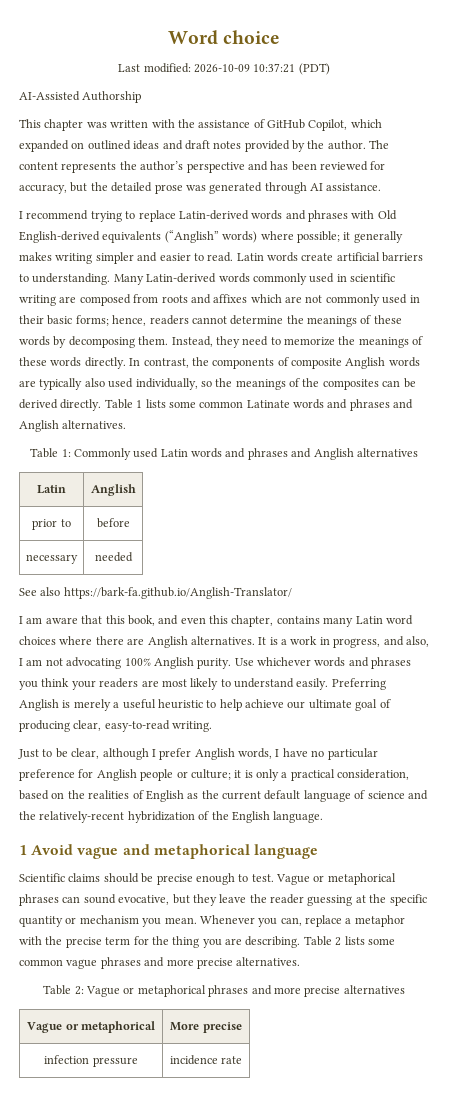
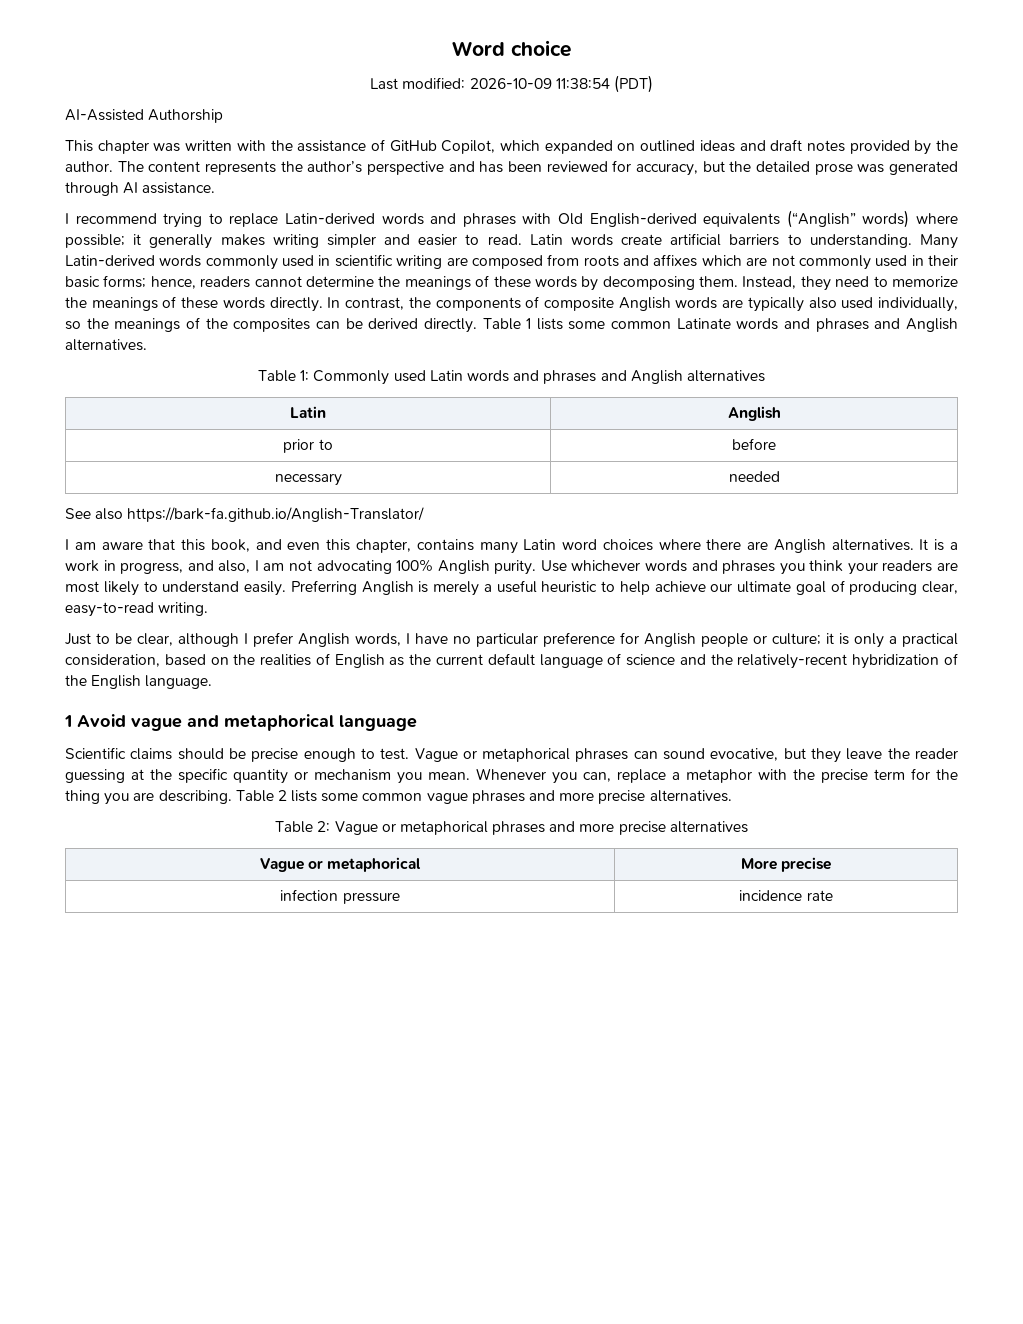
- Last modified: 2026-10-09 10:37:21 (PDT)
+ Last modified: 2026-10-09 11:38:54 (PDT)

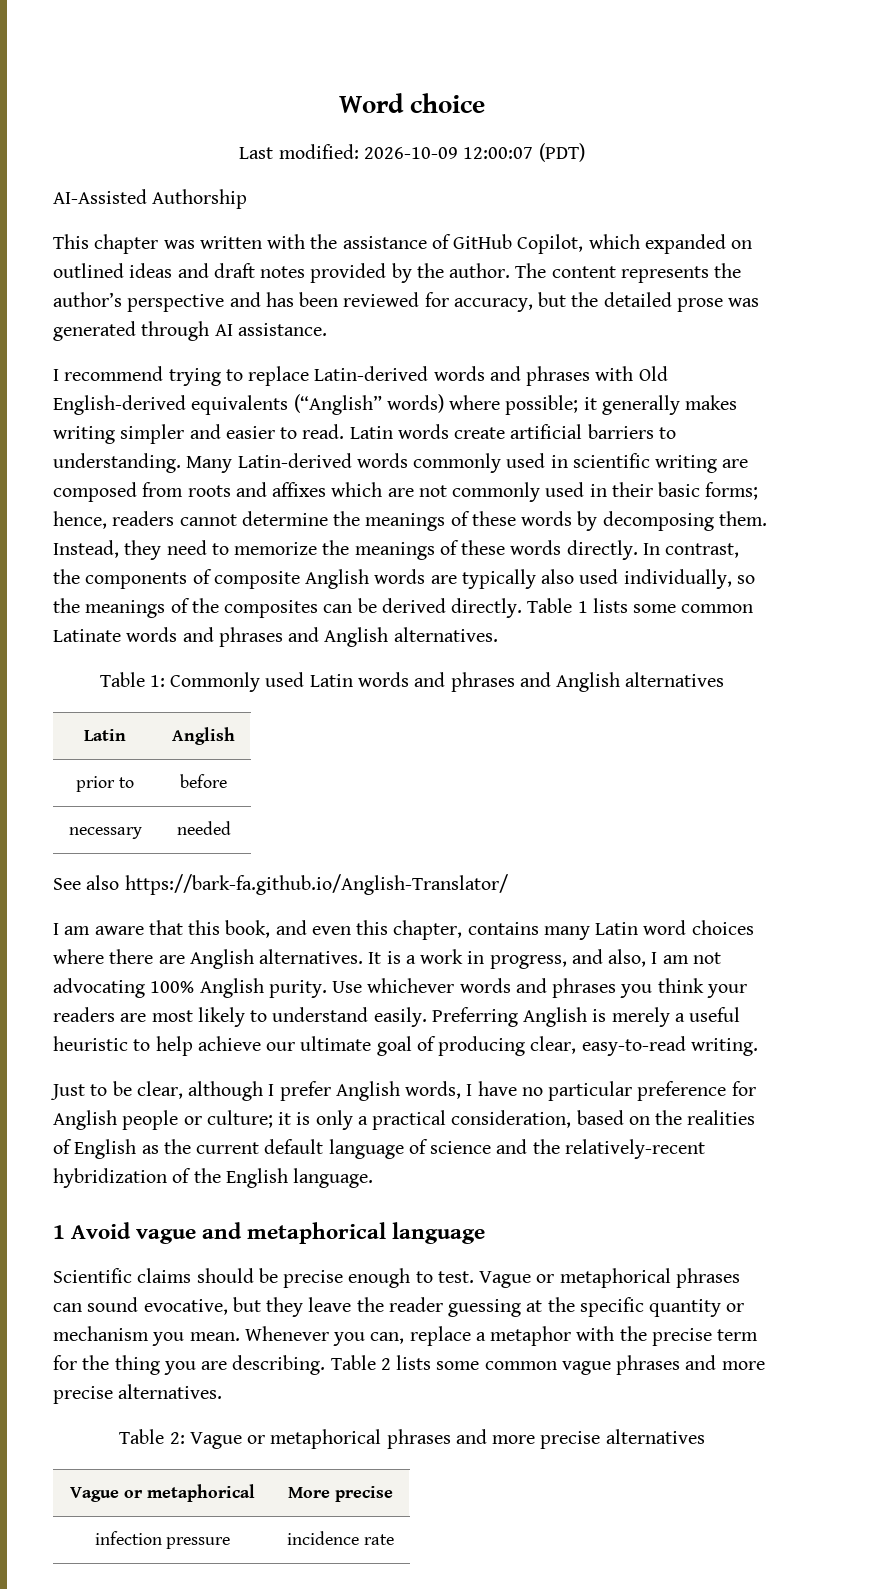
- Last modified: 2026-10-09 11:38:54 (PDT)
+ Last modified: 2026-10-09 12:00:07 (PDT)

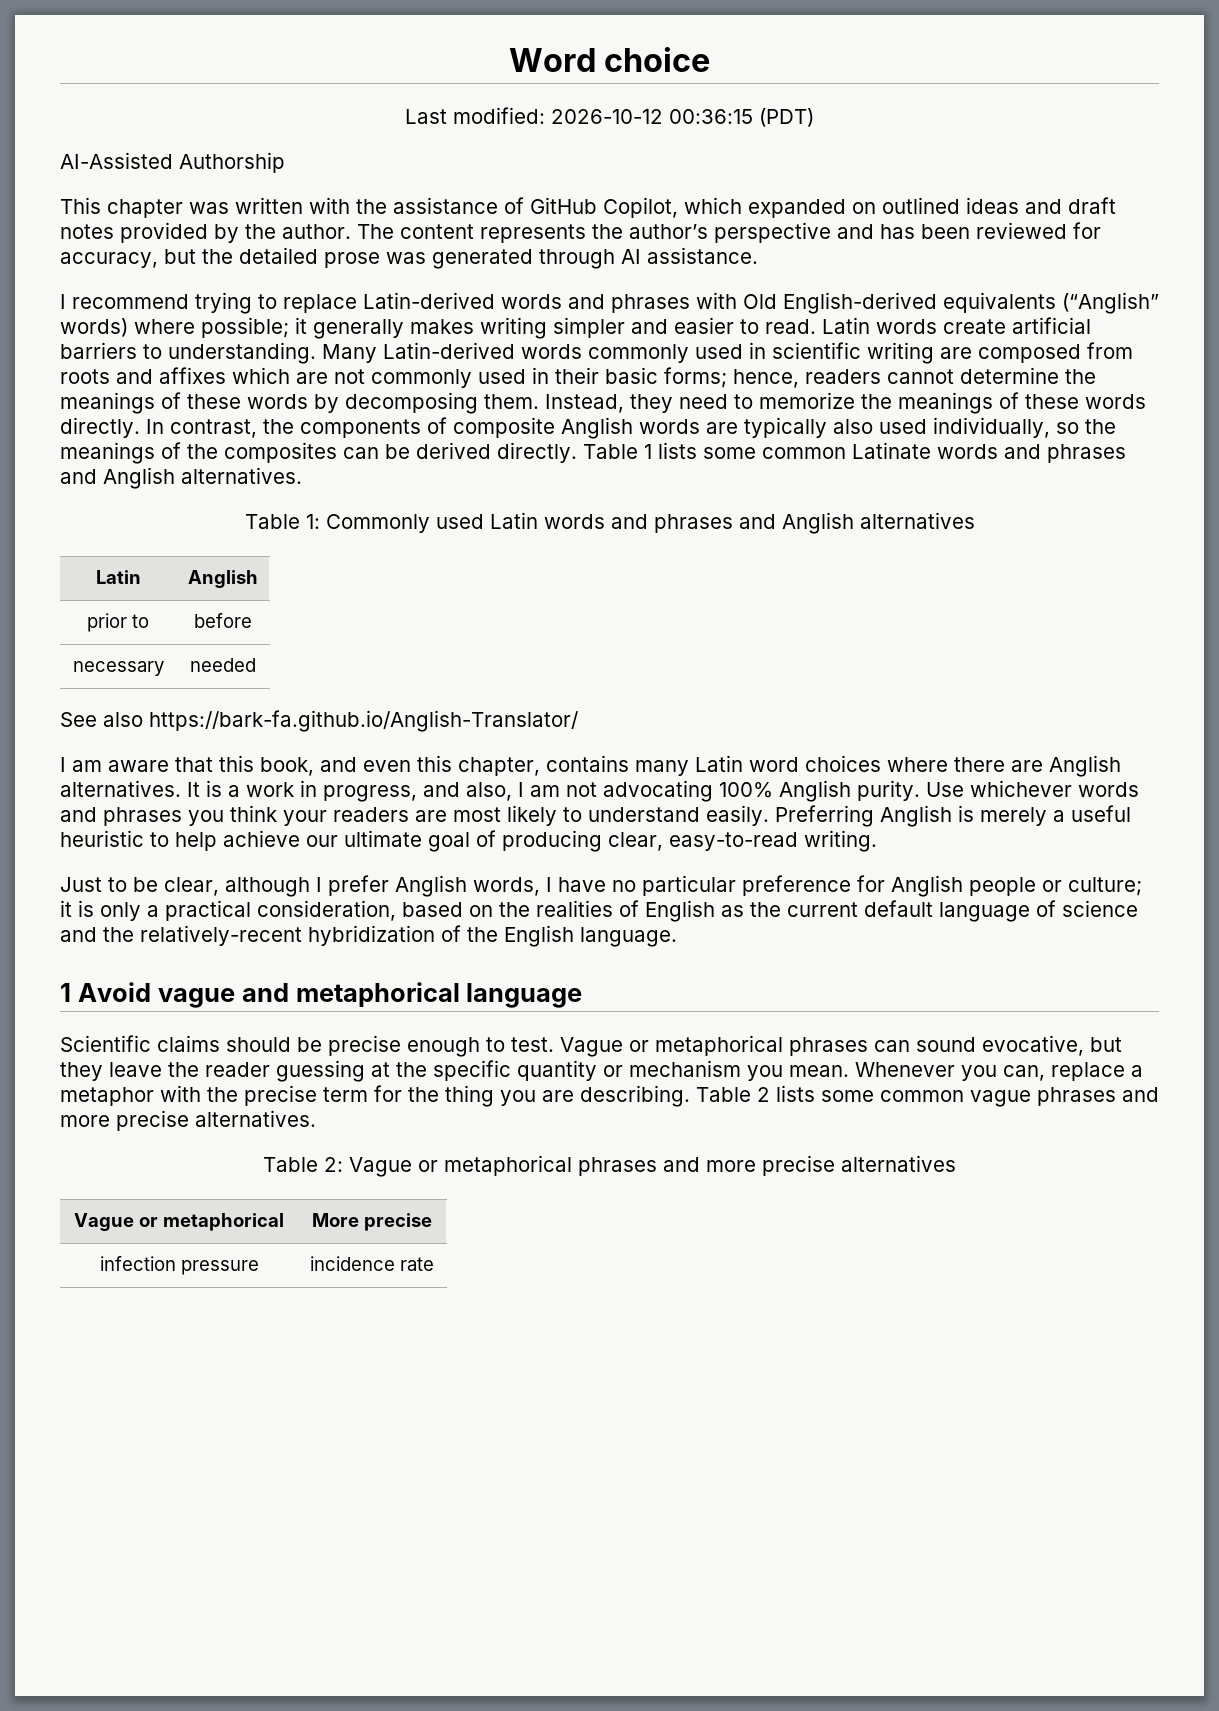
- Last modified: 2026-10-09 12:00:07 (PDT)
+ Last modified: 2026-10-12 00:36:15 (PDT)

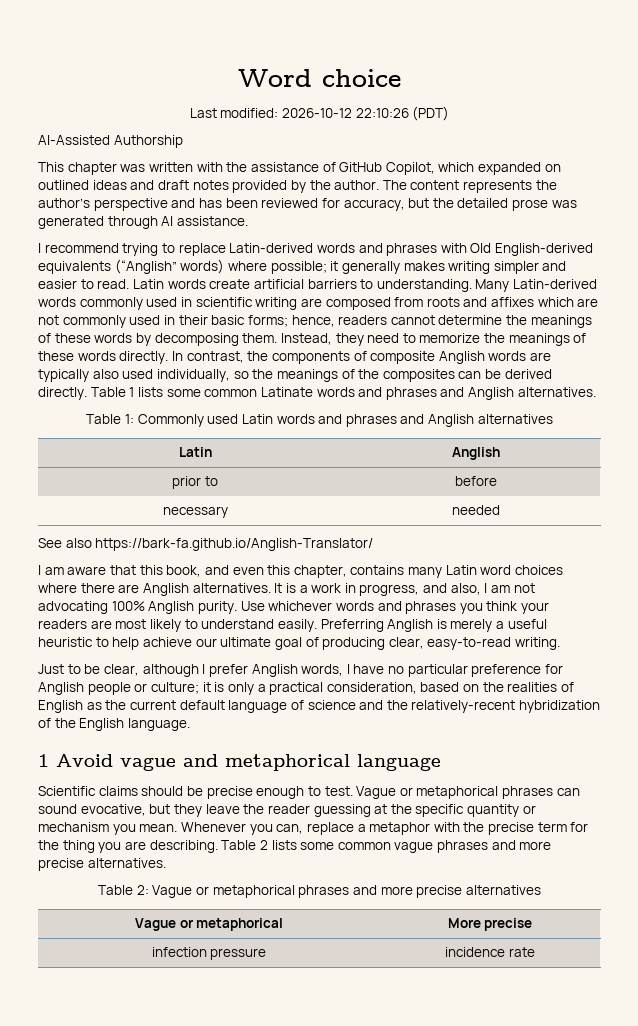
- Last modified: 2026-10-12 00:36:15 (PDT)
+ Last modified: 2026-10-12 22:10:26 (PDT)

